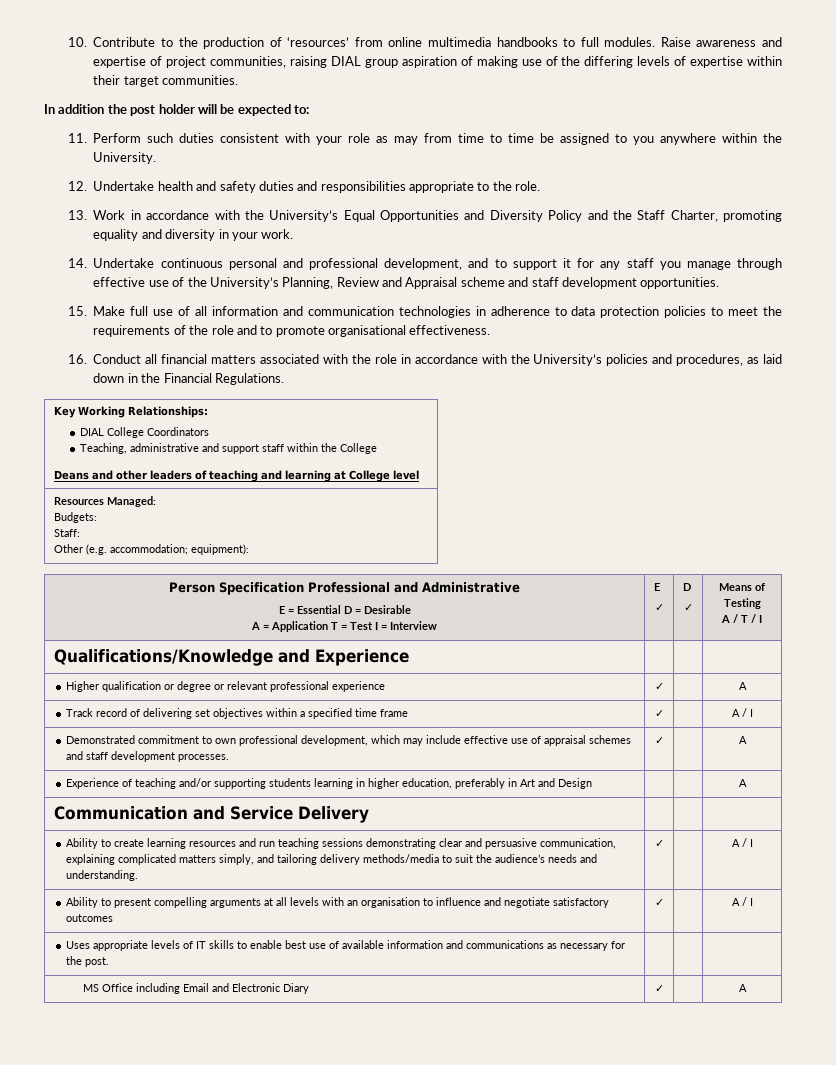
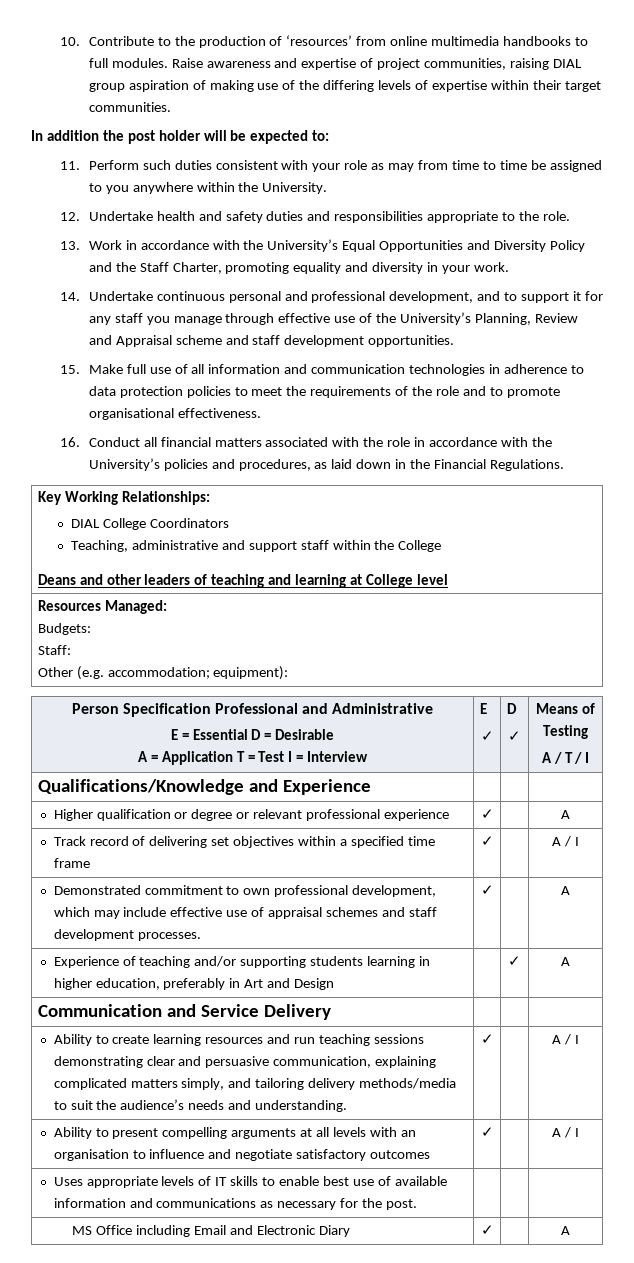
- Experience of teaching and/or supporting students learning in higher education, preferably in Art and Design | | | A
+ Experience of teaching and/or supporting students learning in higher education, preferably in Art and Design | | ✓ | A

